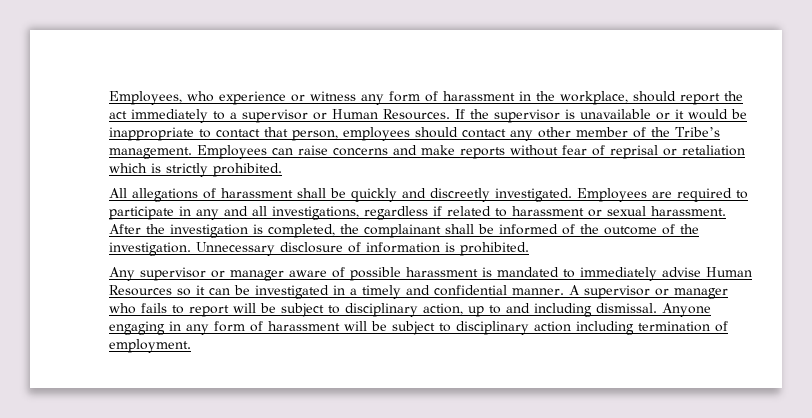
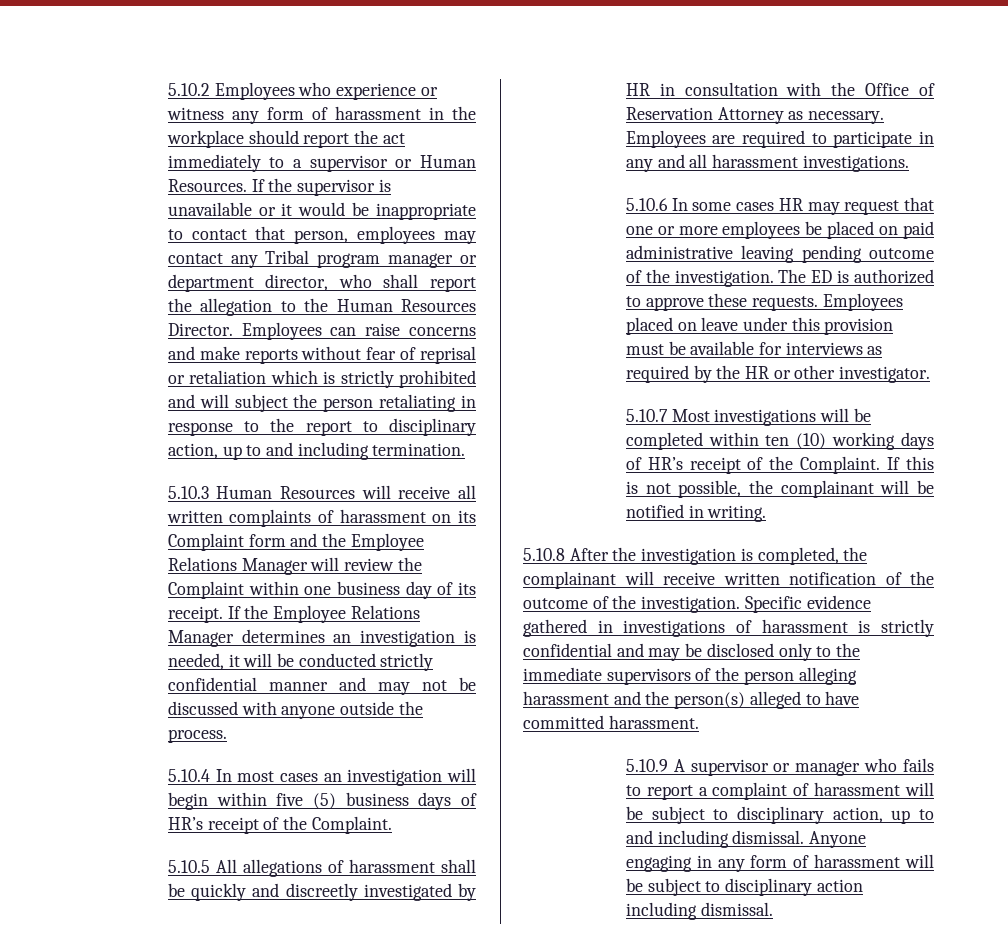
- Employees, who experience or witness any form of harassment in the workplace, should report the act immediately to a supervisor or Human Resources.
+ 5.10.2 Employees who experience or witness any form of harassment in the workplace should report the act immediately to a supervisor or Human Resources.
- If the supervisor is unavailable or it would be inappropriate to contact that person, employees should contact any other member of the Tribe’s management.
+ If the supervisor is unavailable or it would be inappropriate to contact that person, employees may contact any Tribal program manager or department director, who shall report the allegation to the Human Resources Director.
- Employees can raise concerns and make reports without fear of reprisal or retaliation which is strictly prohibited.
- All allegations of harassment shall be quickly and discreetly investigated.
+ Employees can raise concerns and make reports without fear of reprisal or retaliation which is strictly prohibited and will subject the person retaliating in response to the report to disciplinary action, up to and including termination.
+ 5.10.3 Human Resources will receive all written complaints of harassment on its Complaint form and the Employee Relations Manager will review the Complaint within one business day of its receipt. If the Employee Relations Manager determines an investigation is needed, it will be conducted strictly confidential manner and may not be discussed with anyone outside the process.
+ 5.10.4 In most cases an investigation will begin within five (5) business days of HR’s receipt of the Complaint.
+ 5.10.5 All allegations of harassment shall be quickly and discreetly investigated by HR in consultation with the Office of Reservation Attorney as necessary.
- Employees are required to participate in any and all investigations, regardless if related to harassment or sexual harassment. After the investigation is completed, the complainant shall be informed of the outcome of the investigation.
+ Employees are required to participate in any and all harassment investigations.
+ 5.10.6 In some cases HR may request that one or more employees be placed on paid administrative leaving pending outcome of the investigation. The ED is authorized to approve these requests. Employees placed on leave under this provision must be available for interviews as required by the HR or other investigator.
+ 5.10.7 Most investigations will be completed within ten (10) working days of HR’s receipt of the Complaint. If this is not possible, the complainant will be notified in writing.
+ 5.10.8 After the investigation is completed, the complainant will receive written notification of the outcome of the investigation.
- Unnecessary disclosure of information is prohibited.
- Any supervisor or manager aware of possible harassment is mandated to immediately advise Human Resources so it can be investigated in a timely and confidential manner. A supervisor or manager who fails to report will be subject to disciplinary action, up to and including dismissal.
+ Specific evidence gathered in investigations of harassment is strictly confidential and may be disclosed only to the immediate supervisors of the person alleging harassment and the person(s) alleged to have committed harassment.
+ 5.10.9 A supervisor or manager who fails to report a complaint of harassment will be subject to disciplinary action, up to and including dismissal.
- Anyone engaging in any form of harassment will be subject to disciplinary action including termination of employment.
+ Anyone engaging in any form of harassment will be subject to disciplinary action including dismissal.

